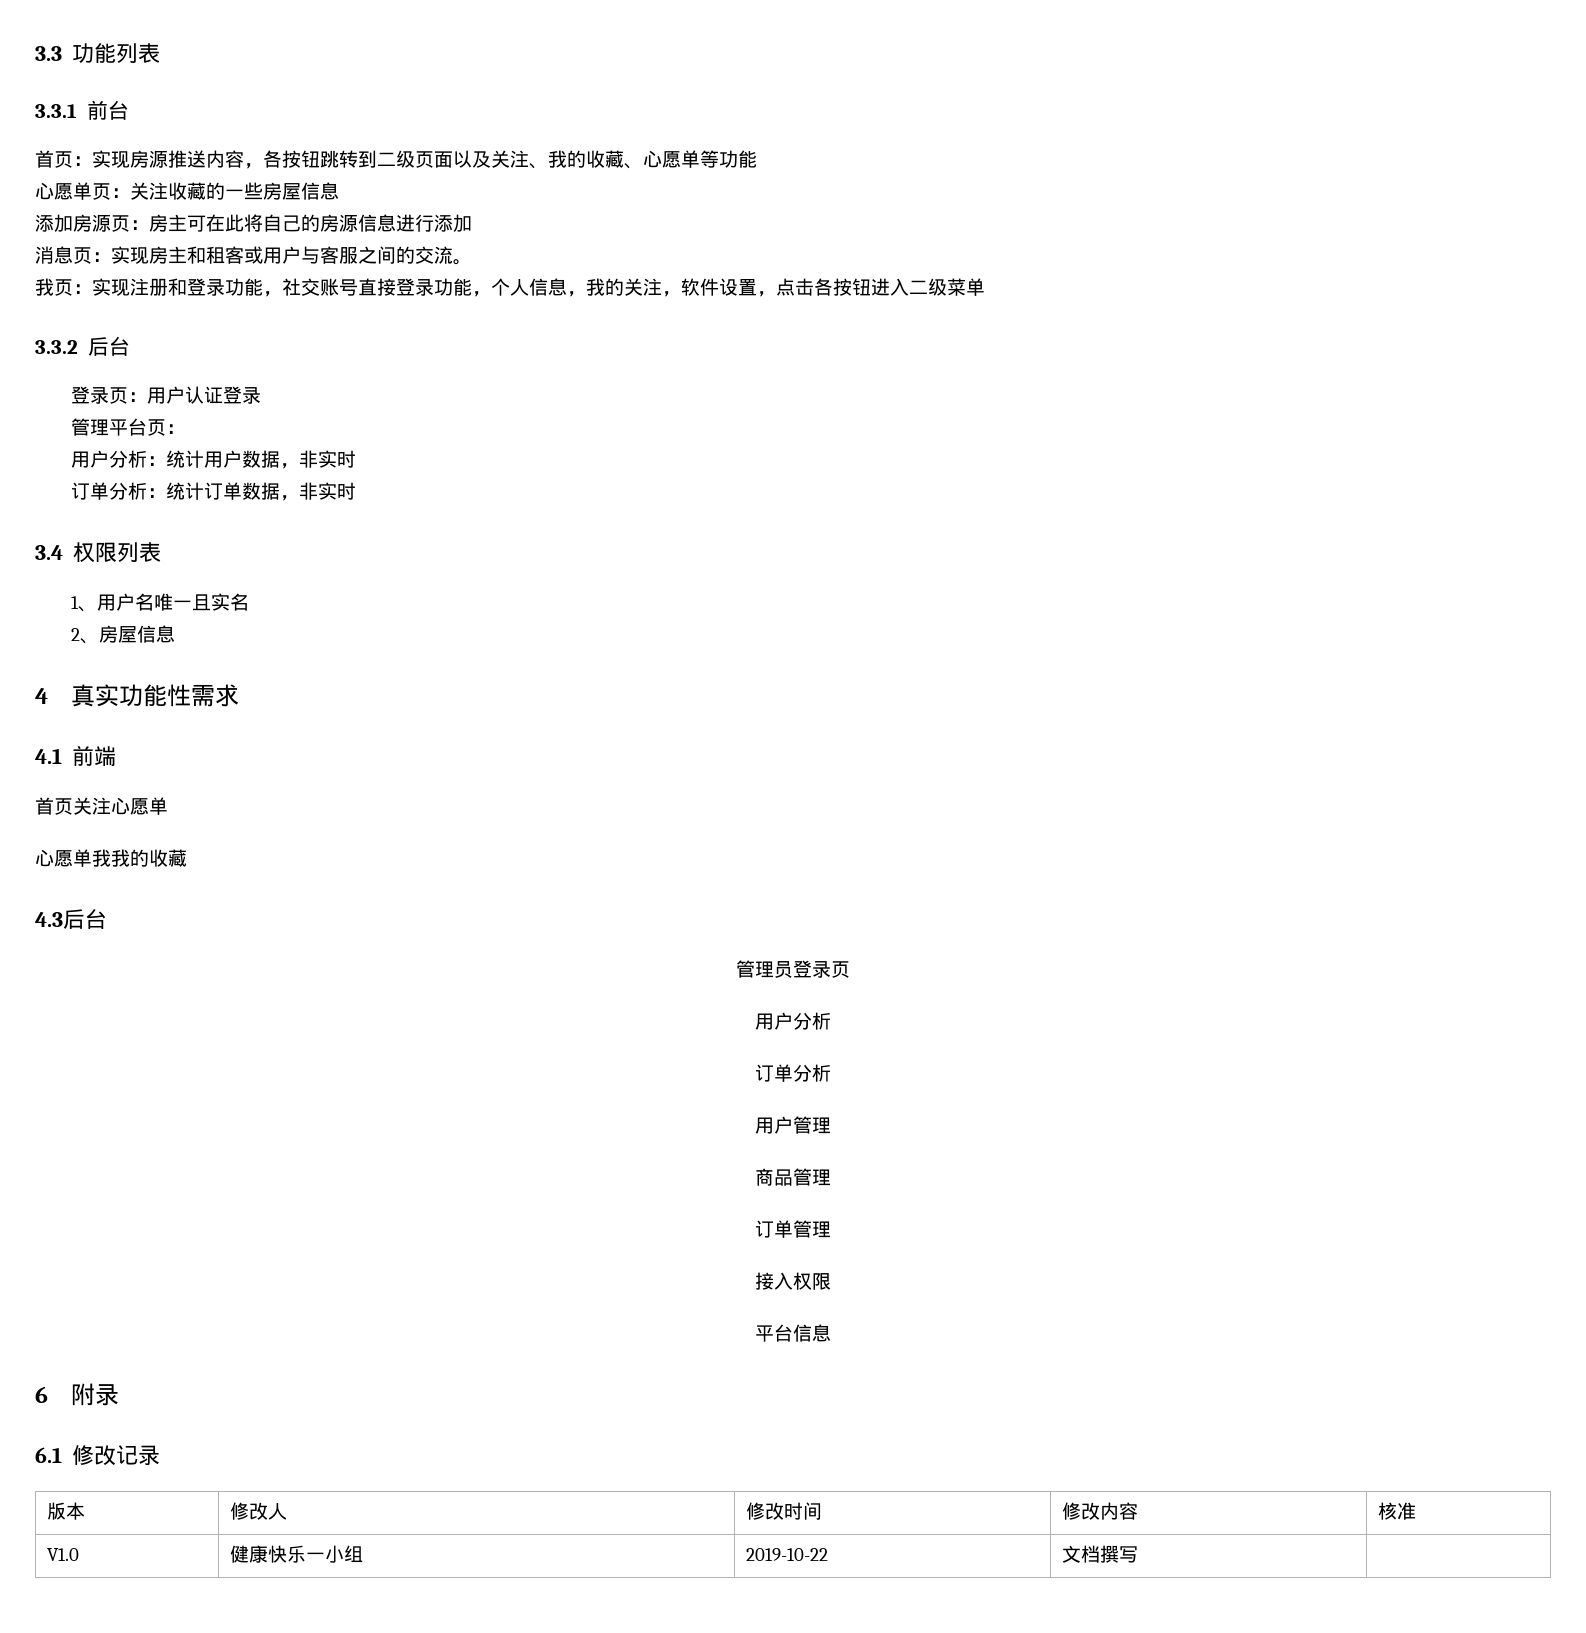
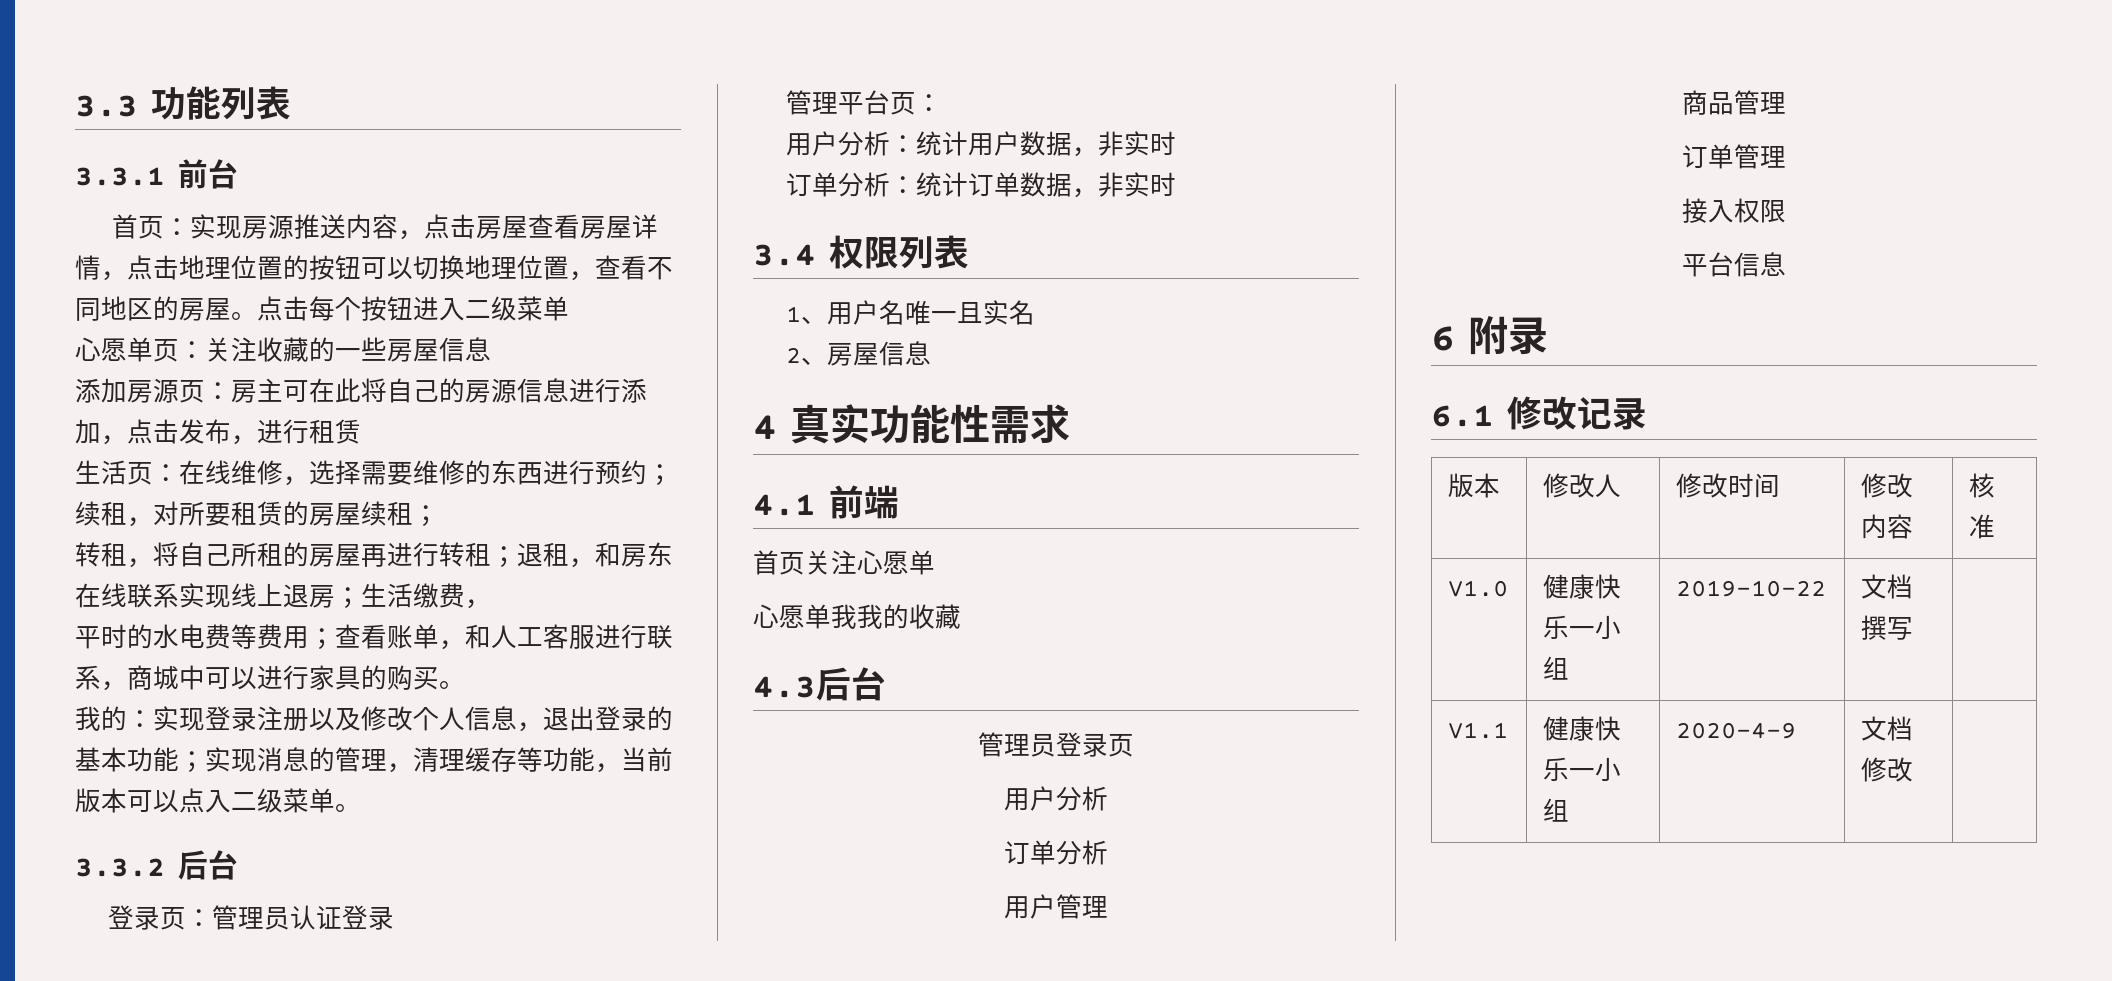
- 首页：实现房源推送内容，各按钮跳转到二级页面以及关注、我的收藏、心愿单等功能
+ 首页：实现房源推送内容，点击房屋查看房屋详情，点击地理位置的按钮可以切换地理位置，查看不同地区的房屋。点击每个按钮进入二级菜单
- 添加房源页：房主可在此将自己的房源信息进行添加
- 消息页：实现房主和租客或用户与客服之间的交流。
- 我页：实现注册和登录功能，社交账号直接登录功能，个人信息，我的关注，软件设置，点击各按钮进入二级菜单
+ 添加房源页：房主可在此将自己的房源信息进行添加，点击发布，进行租赁
+ 生活页：在线维修，选择需要维修的东西进行预约；续租，对所要租赁的房屋续租；
+ 转租，将自己所租的房屋再进行转租；退租，和房东在线联系实现线上退房；生活缴费，
+ 平时的水电费等费用；查看账单，和人工客服进行联系，商城中可以进行家具的购买。
+ 我的：实现登录注册以及修改个人信息，退出登录的基本功能；实现消息的管理，清理缓存等功能，当前版本可以点入二级菜单。
- 登录页：用户认证登录
+ 登录页：管理员认证登录
+ V1.1 | 健康快乐一小组 | 2020-4-9 | 文档修改 |

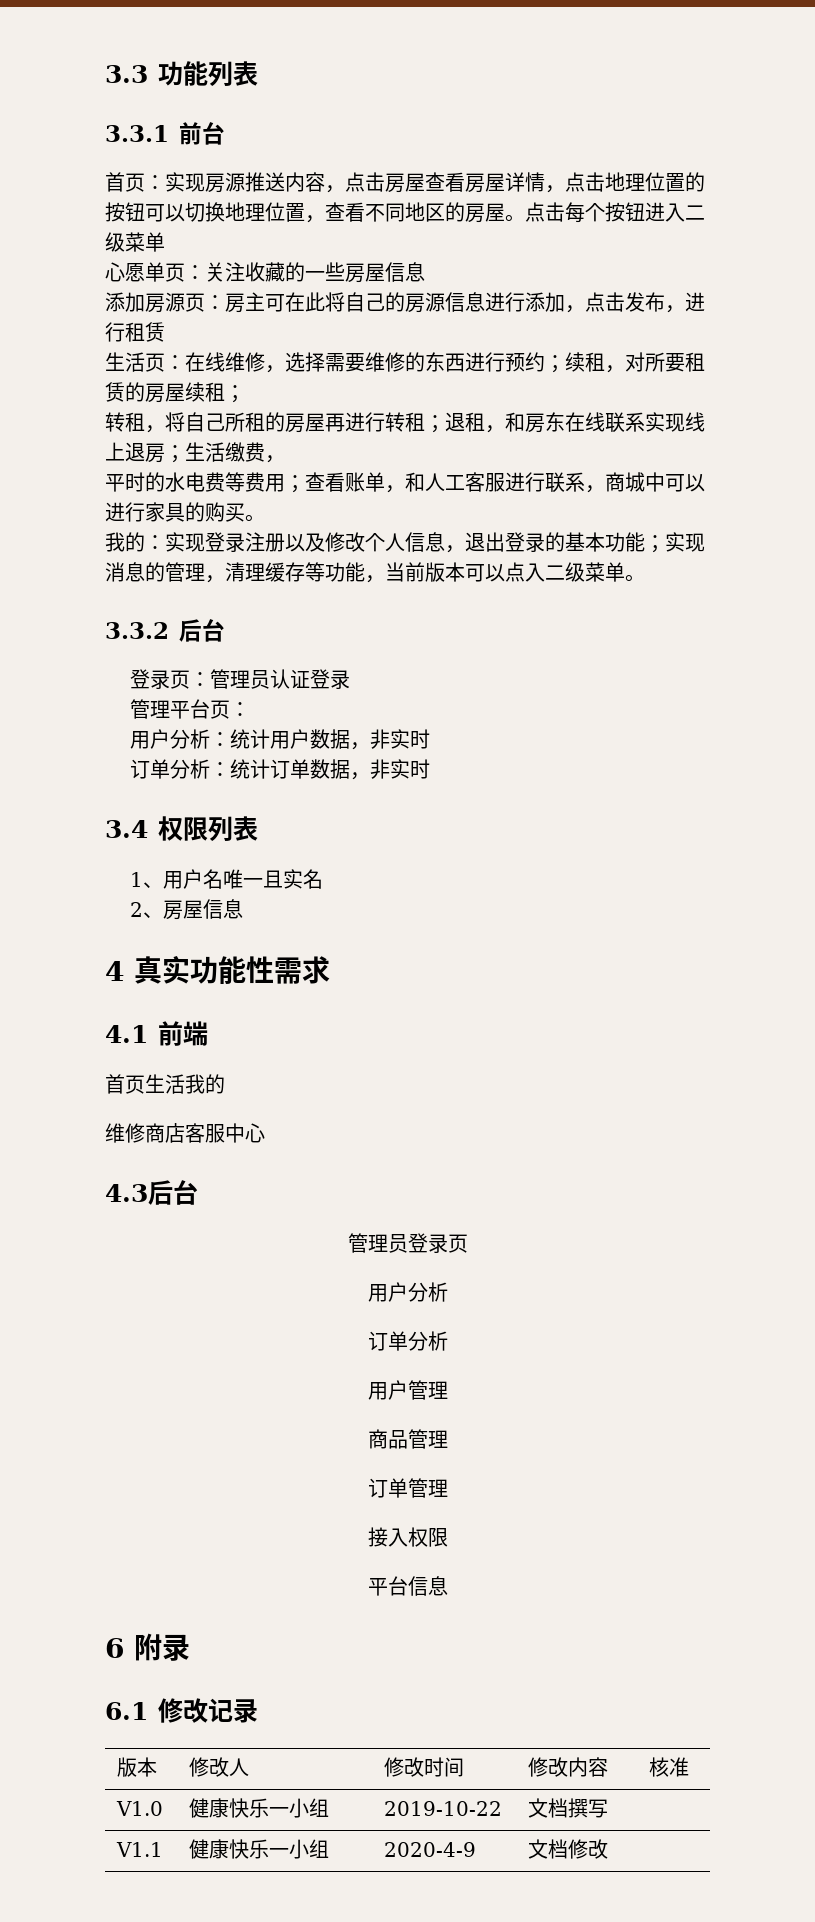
- 首页关注心愿单
- 心愿单我我的收藏
+ 首页生活我的
+ 维修商店客服中心

